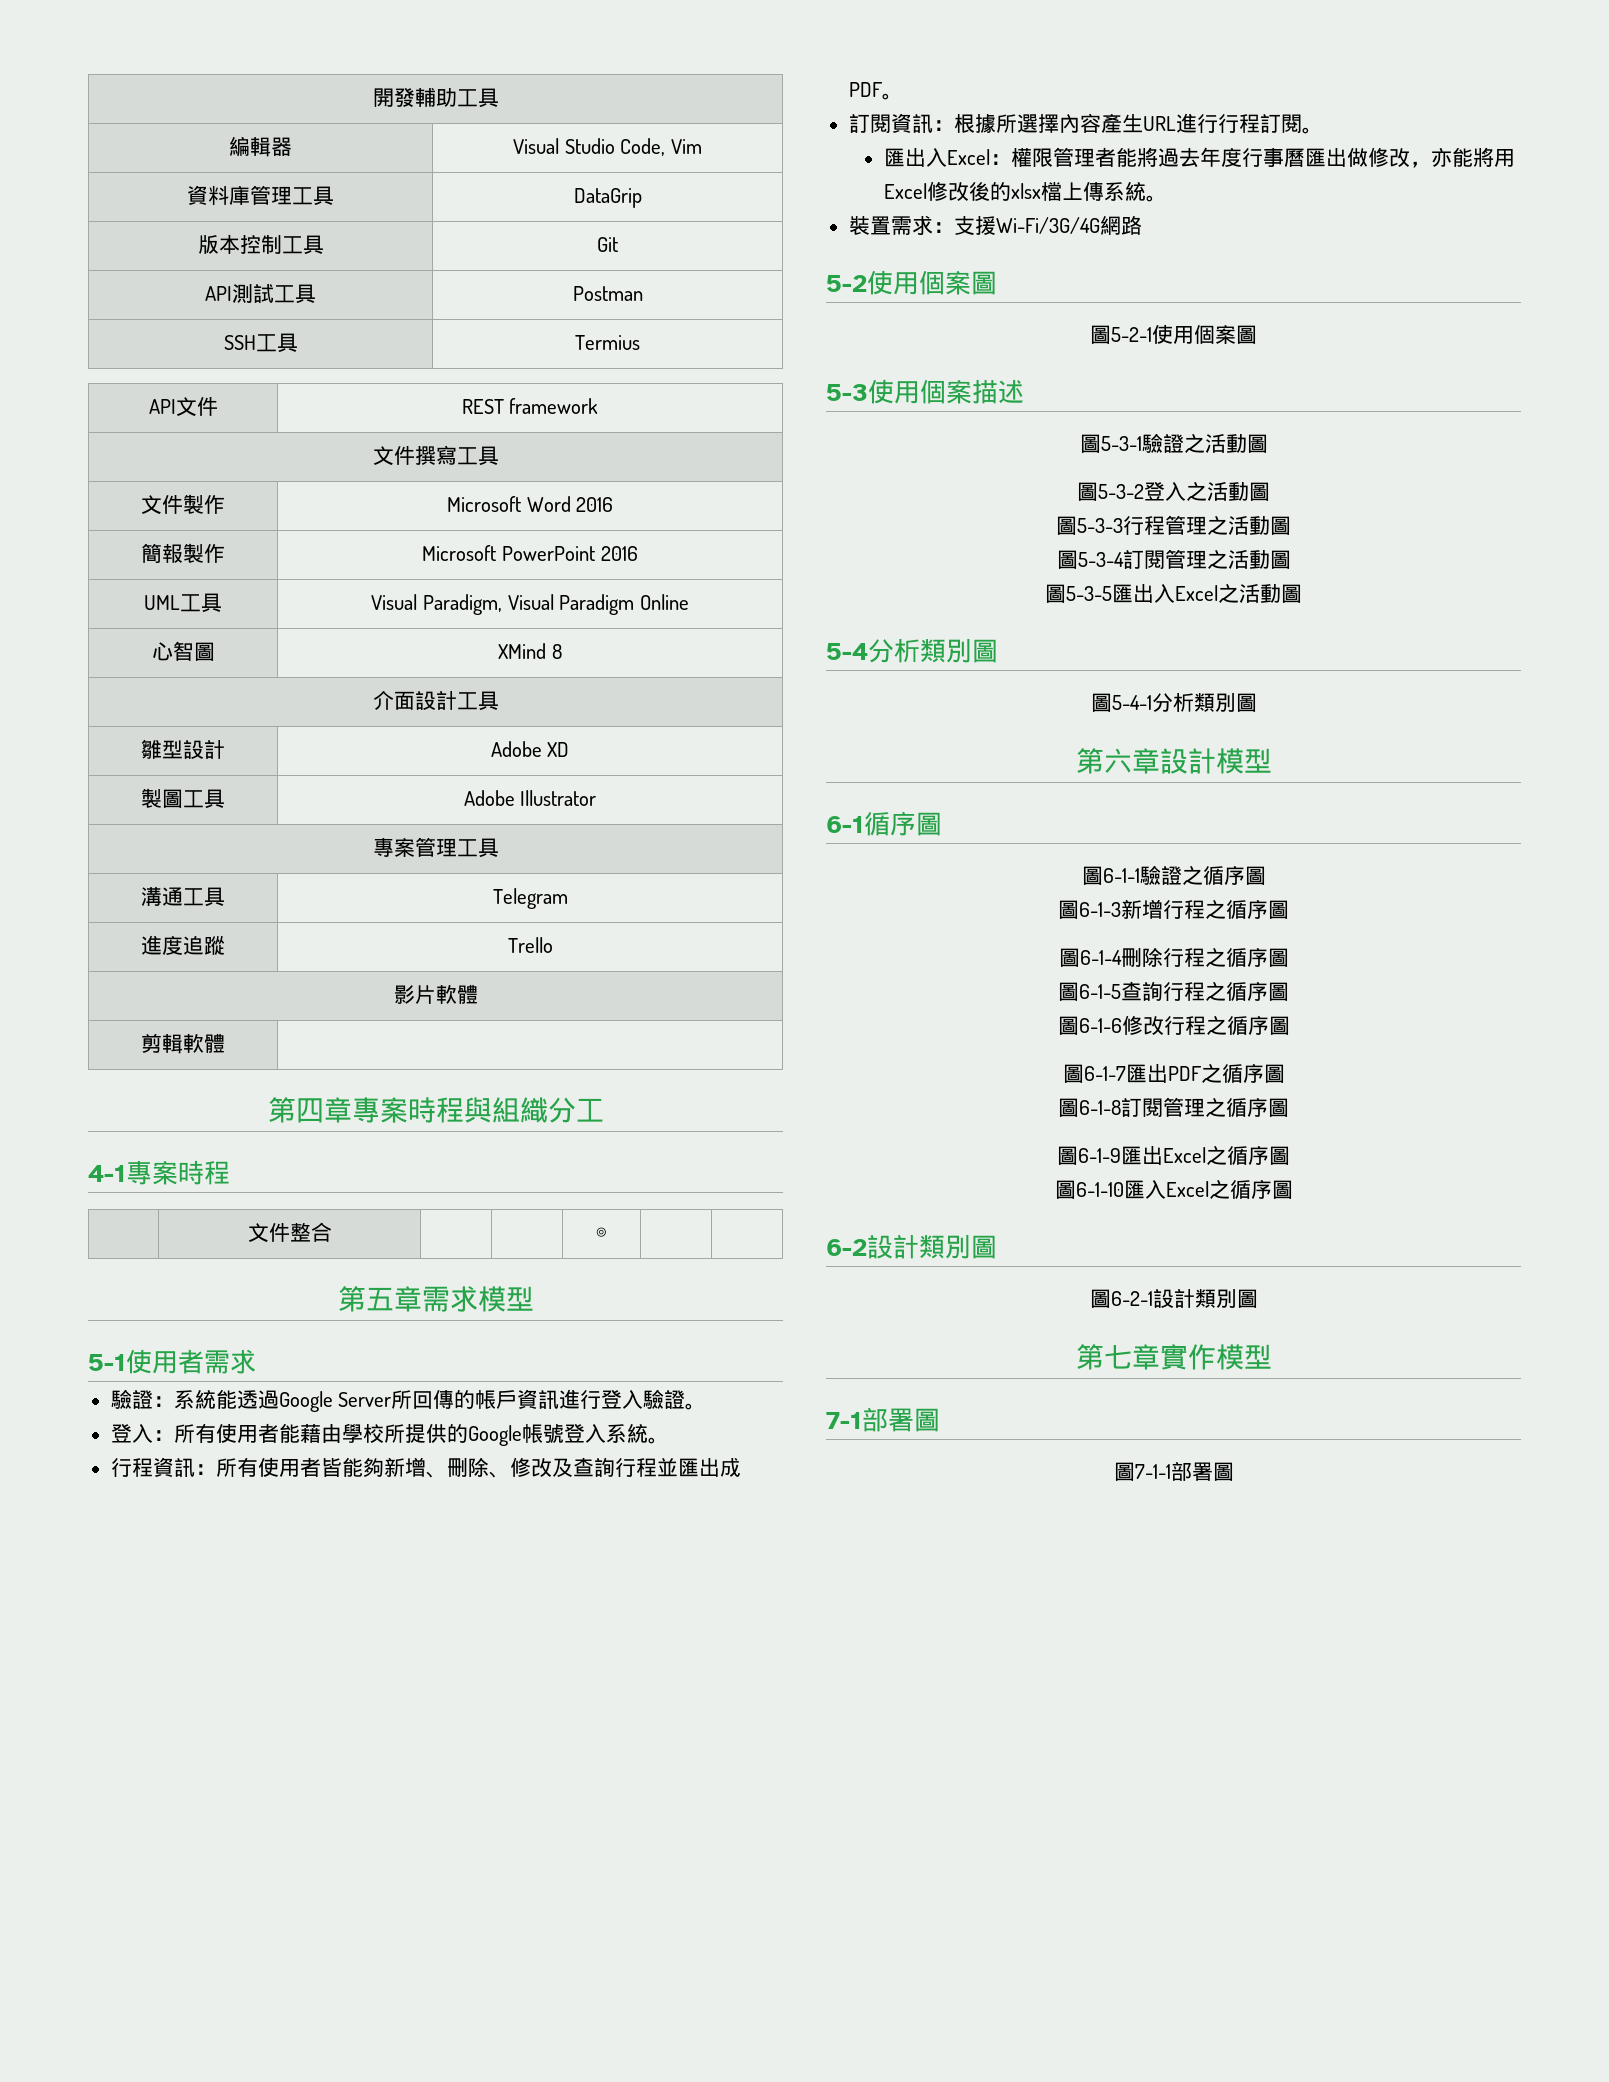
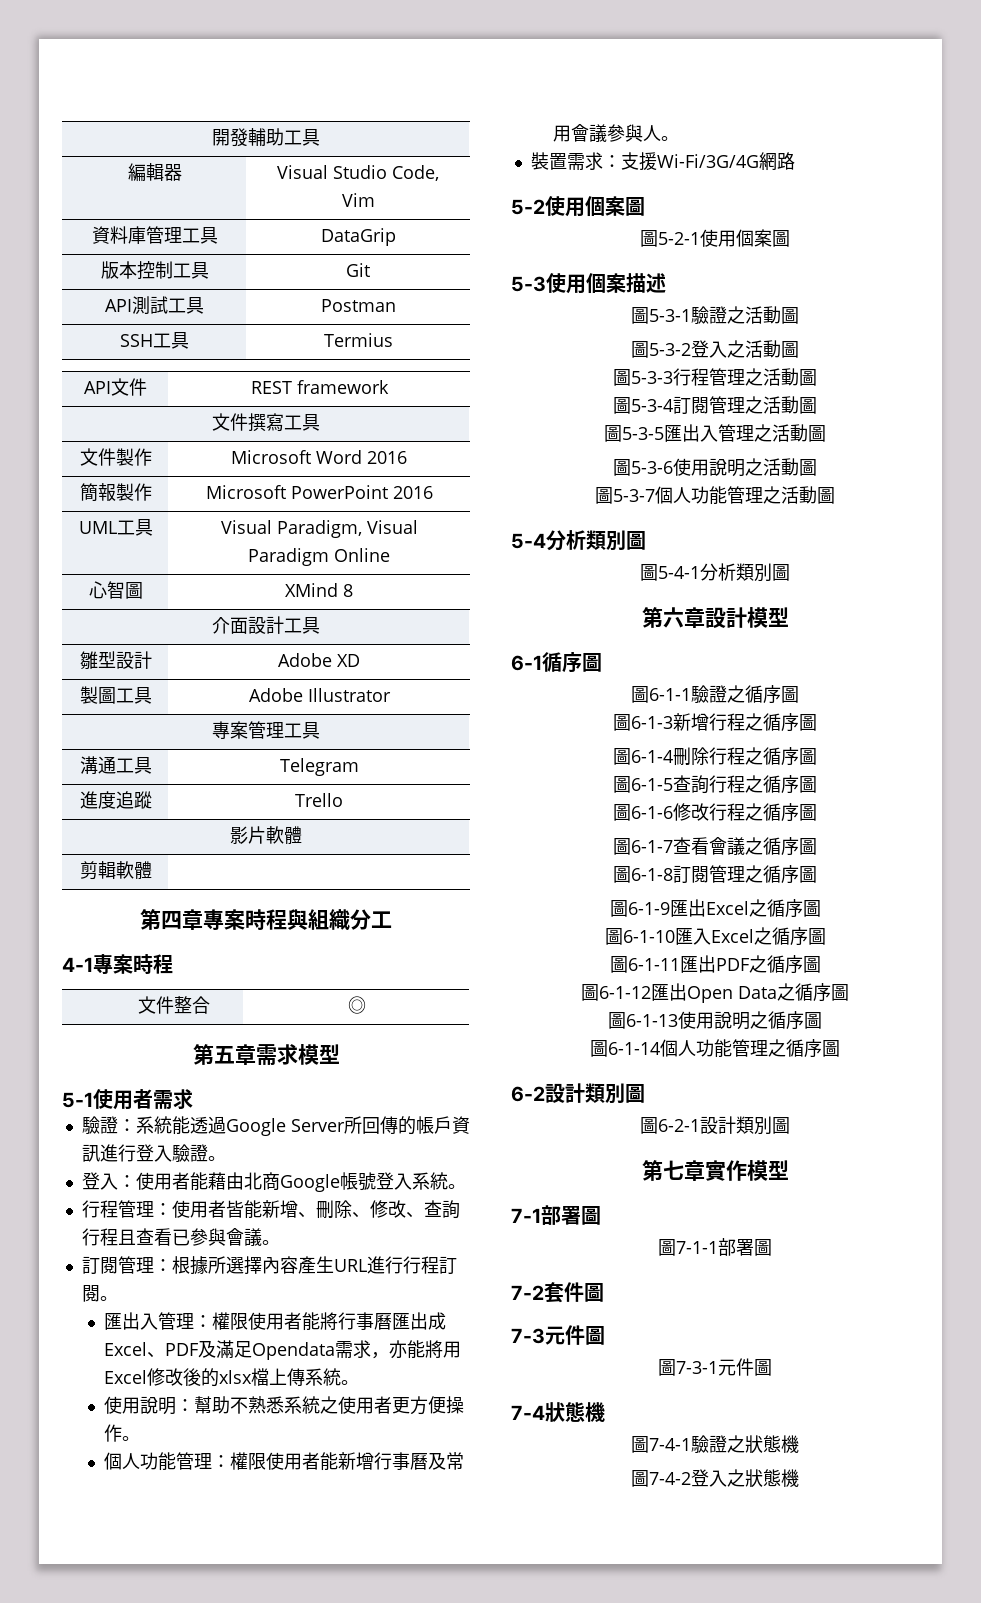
- 登入：所有使用者能藉由學校所提供的Google帳號登入系統。
+ 登入：使用者能藉由北商Google帳號登入系統。
- 行程資訊：所有使用者皆能夠新增、刪除、修改及查詢行程並匯出成PDF。
+ 行程管理：使用者皆能新增、刪除、修改、查詢行程且查看已參與會議。
- 訂閱資訊：根據所選擇內容產生URL進行行程訂閱。
+ 訂閱管理：根據所選擇內容產生URL進行行程訂閱。
- 匯出入Excel：權限管理者能將過去年度行事曆匯出做修改，亦能將用Excel修改後的xlsx檔上傳系統。
+ 匯出入管理：權限使用者能將行事曆匯出成Excel、PDF及滿足Opendata需求，亦能將用Excel修改後的xlsx檔上傳系統。
+ 使用說明：幫助不熟悉系統之使用者更方便操作。
+ 個人功能管理：權限使用者能新增行事曆及常用會議參與人。
- 圖5-3-5匯出入Excel之活動圖
+ 圖5-3-5匯出入管理之活動圖
+ 圖5-3-6使用說明之活動圖
+ 圖5-3-7個人功能管理之活動圖
- 圖6-1-7匯出PDF之循序圖
+ 圖6-1-7查看會議之循序圖
+ 圖6-1-11匯出PDF之循序圖
+ 圖6-1-12匯出Open Data之循序圖
+ 圖6-1-13使用說明之循序圖
+ 圖6-1-14個人功能管理之循序圖
+ 7-2套件圖
+ 7-3元件圖
+ 圖7-3-1元件圖
+ 7-4狀態機
+ 圖7-4-1驗證之狀態機
+ 圖7-4-2登入之狀態機

